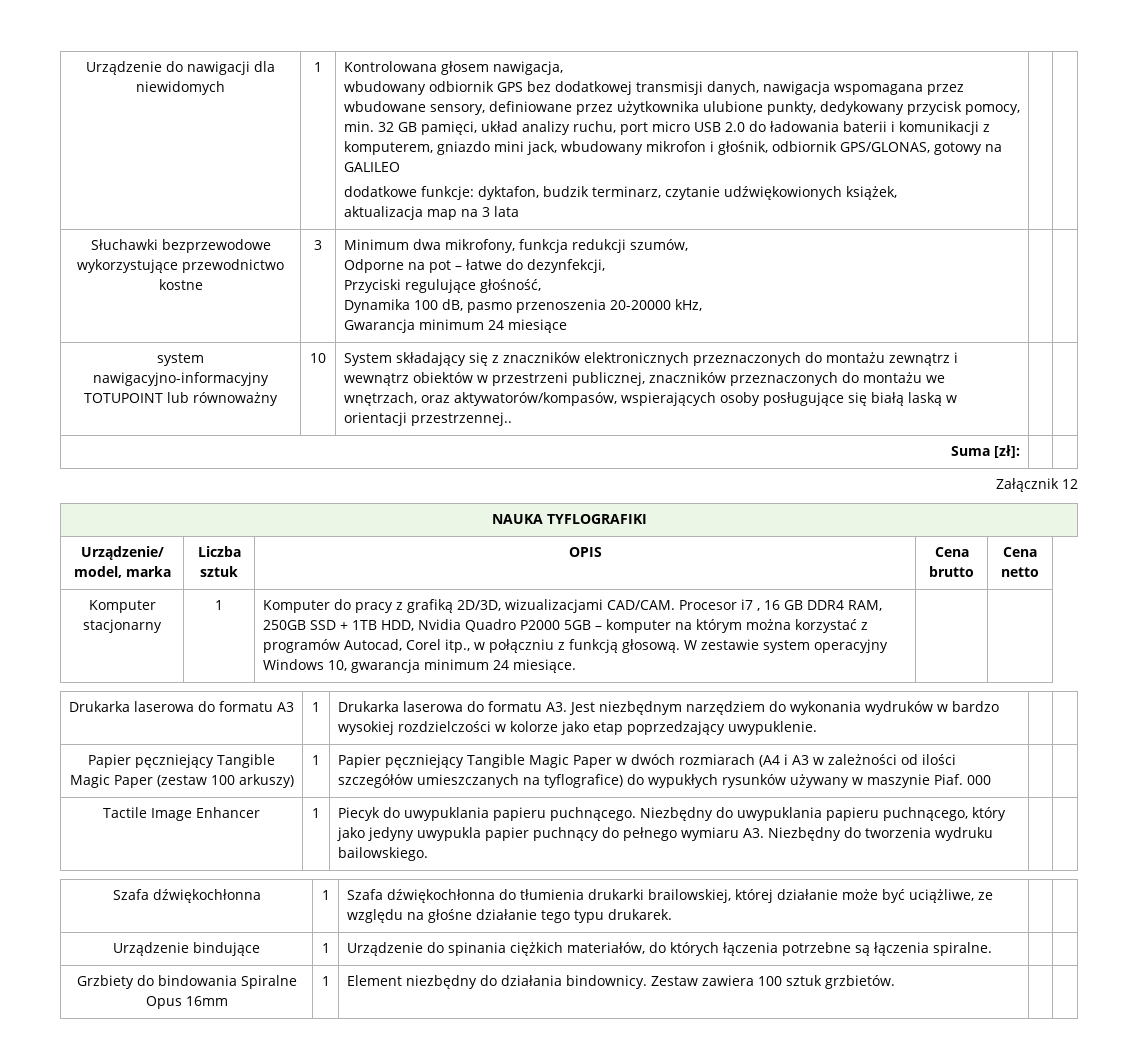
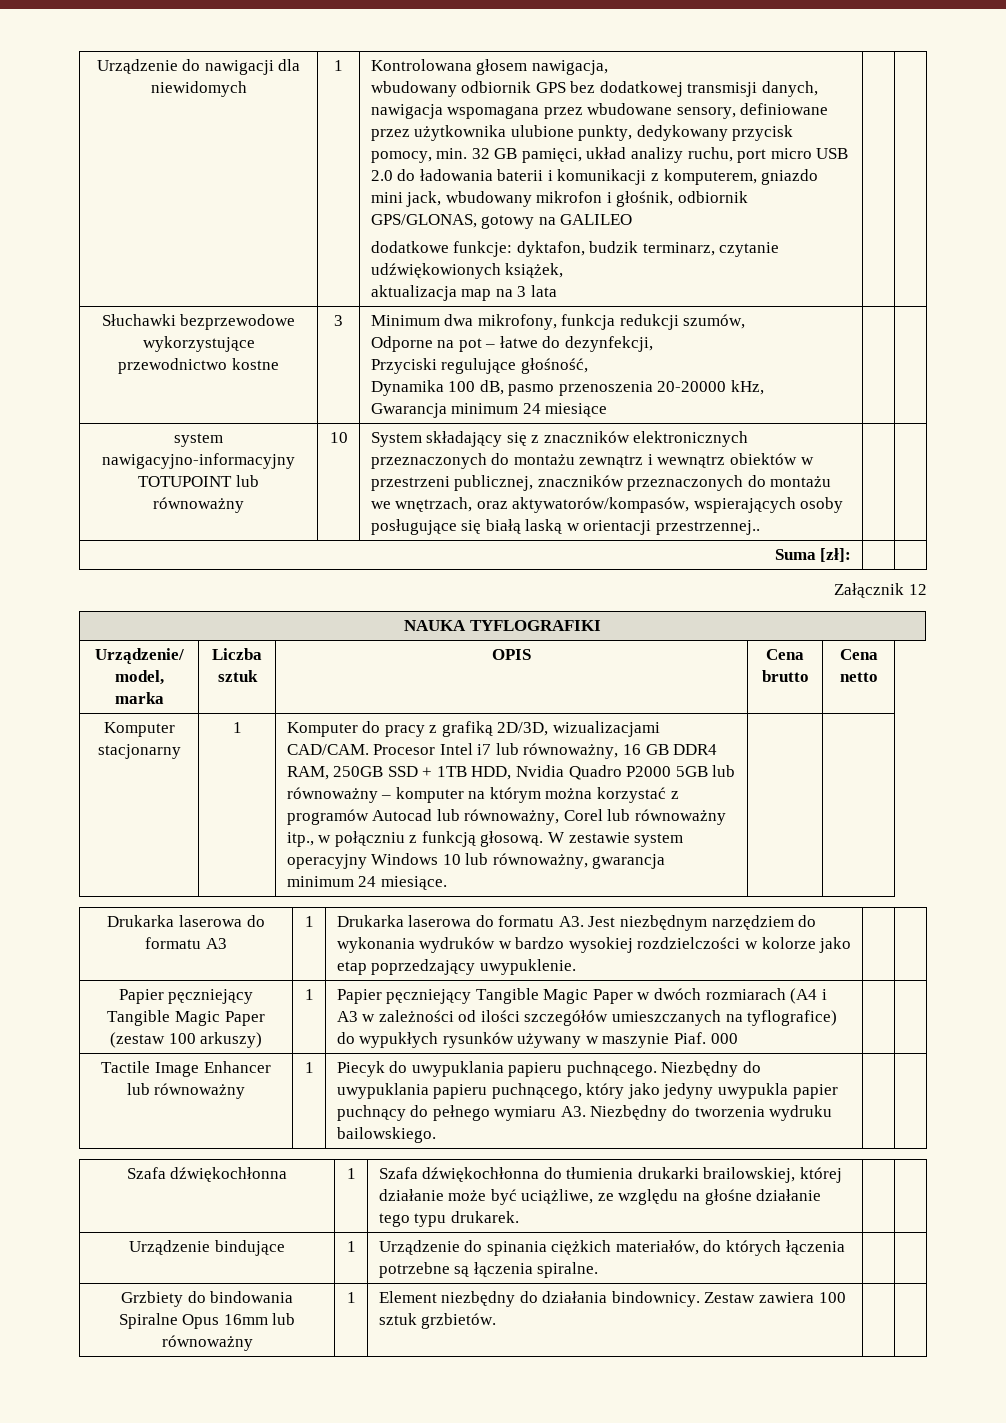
- Procesor i7 , 16 GB DDR4 RAM, 250GB SSD + 1TB HDD, Nvidia Quadro P2000 5GB – komputer na którym można korzystać z programów Autocad, Corel itp., w połączniu z funkcją głosową.
+ Procesor Intel i7 lub równoważny, 16 GB DDR4 RAM, 250GB SSD + 1TB HDD, Nvidia Quadro P2000 5GB lub równoważny – komputer na którym można korzystać z programów Autocad lub równoważny, Corel lub równoważny itp., w połączniu z funkcją głosową.
- W zestawie system operacyjny Windows 10, gwarancja minimum 24 miesiące.
+ W zestawie system operacyjny Windows 10 lub równoważny, gwarancja minimum 24 miesiące.
- Tactile Image Enhancer | 1 | Piecyk do uwypuklania papieru puchnącego. Niezbędny do uwypuklania papieru puchnącego, który jako jedyny uwypukla papier puchnący do pełnego wymiaru A3. Niezbędny do tworzenia wydruku bailowskiego. | |
+ Tactile Image Enhancer lub równoważny | 1 | Piecyk do uwypuklania papieru puchnącego. Niezbędny do uwypuklania papieru puchnącego, który jako jedyny uwypukla papier puchnący do pełnego wymiaru A3. Niezbędny do tworzenia wydruku bailowskiego. | |
- Grzbiety do bindowania Spiralne Opus 16mm | 1 | Element niezbędny do działania bindownicy. Zestaw zawiera 100 sztuk grzbietów. | |
+ Grzbiety do bindowania Spiralne Opus 16mm lub równoważny | 1 | Element niezbędny do działania bindownicy. Zestaw zawiera 100 sztuk grzbietów. | |

